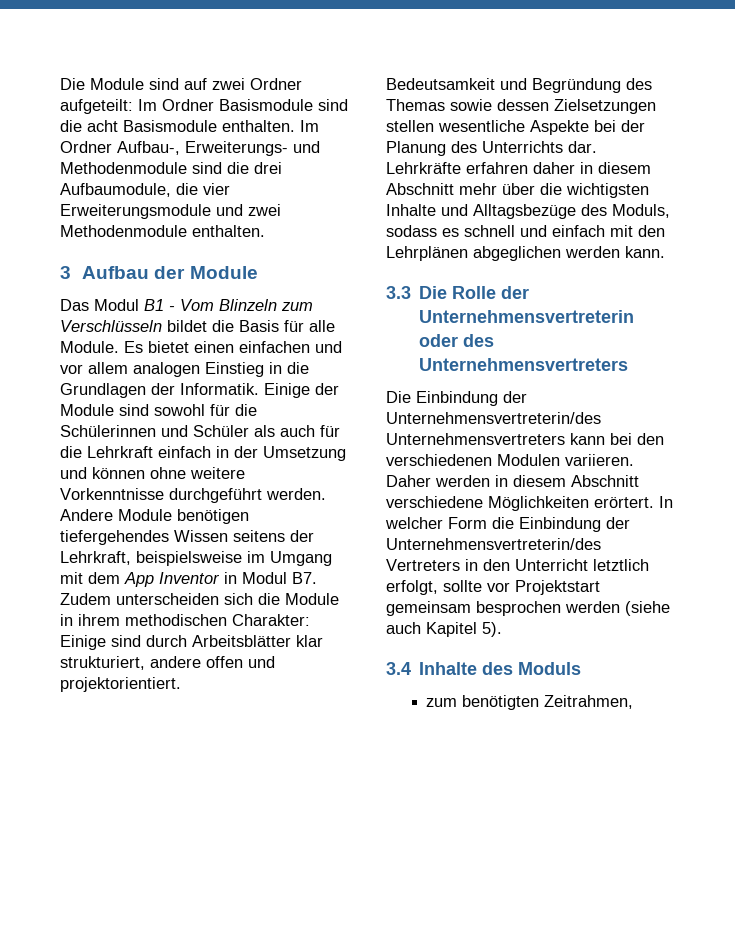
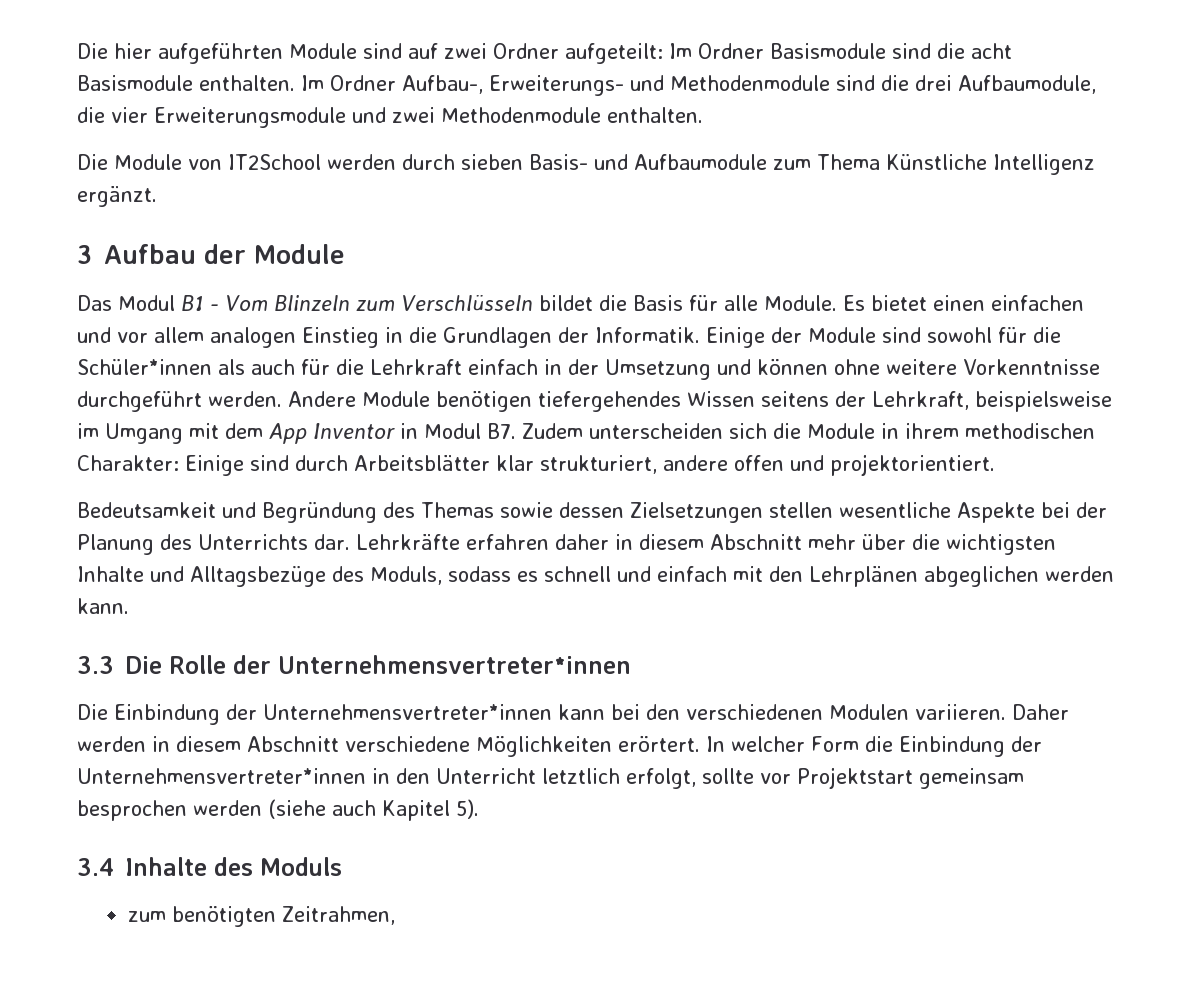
- Die Module sind auf zwei Ordner aufgeteilt: Im Ordner Basismodule sind die acht Basismodule enthalten.
+ Die hier aufgeführten Module sind auf zwei Ordner aufgeteilt: Im Ordner Basismodule sind die acht Basismodule enthalten.
+ Die Module von IT2School werden durch sieben Basis- und Aufbaumodule zum Thema Künstliche Intelligenz ergänzt.
- Einige der Module sind sowohl für die Schülerinnen und Schüler als auch für die Lehrkraft einfach in der Umsetzung und können ohne weitere Vorkenntnisse durchgeführt werden.
+ Einige der Module sind sowohl für die Schüler*innen als auch für die Lehrkraft einfach in der Umsetzung und können ohne weitere Vorkenntnisse durchgeführt werden.
- 3.3 Die Rolle der Unternehmensvertreterin oder des Unternehmensvertreters
+ 3.3 Die Rolle der Unternehmensvertreter*innen
- Die Einbindung der Unternehmensvertreterin/des Unternehmensvertreters kann bei den verschiedenen Modulen variieren.
+ Die Einbindung der Unternehmensvertreter*innen kann bei den verschiedenen Modulen variieren.
- In welcher Form die Einbindung der Unternehmensvertreterin/des Vertreters in den Unterricht letztlich erfolgt, sollte vor Projektstart gemeinsam besprochen werden (siehe auch Kapitel 5).
+ In welcher Form die Einbindung der Unternehmensvertreter*innen in den Unterricht letztlich erfolgt, sollte vor Projektstart gemeinsam besprochen werden (siehe auch Kapitel 5).

